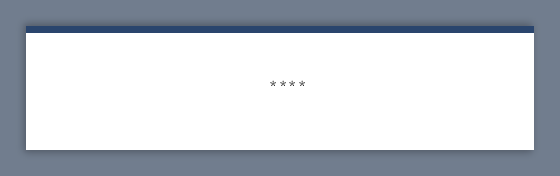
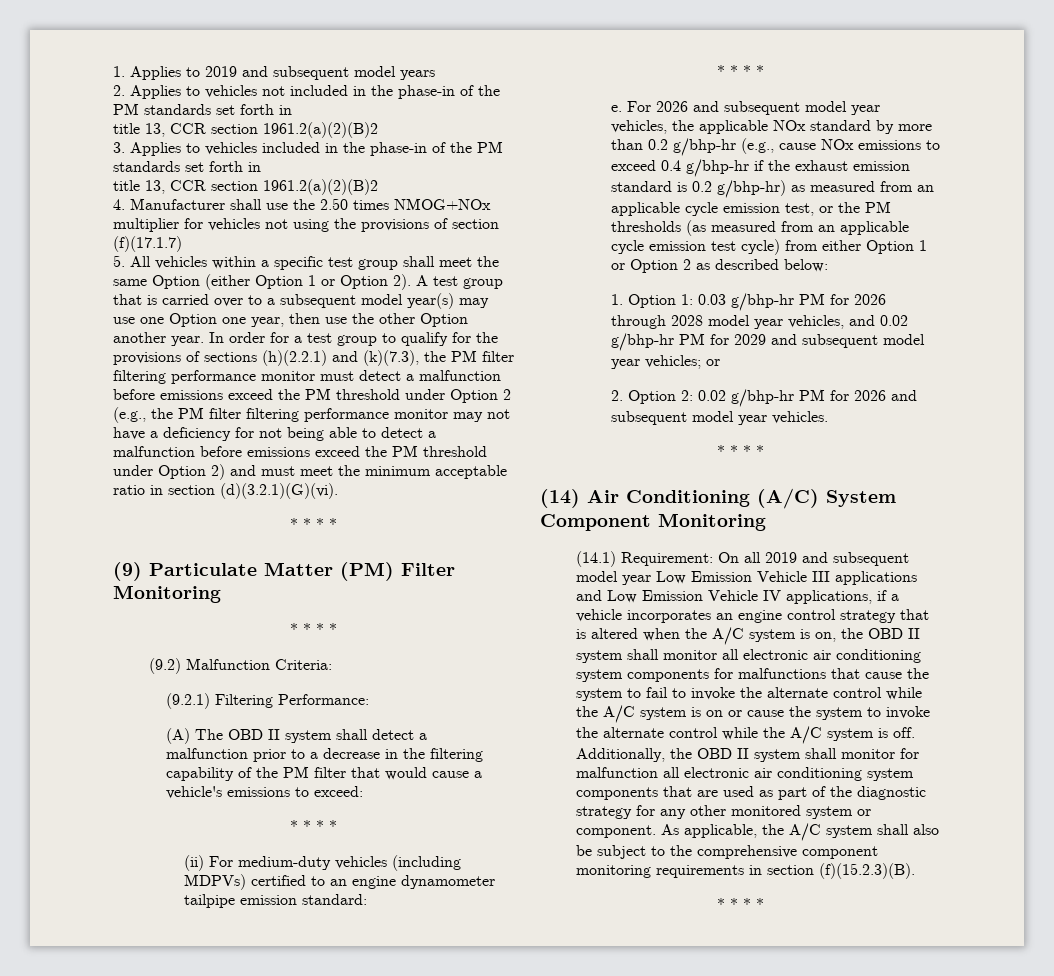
+ 1. Applies to 2019 and subsequent model years
+ 2. Applies to vehicles not included in the phase-in of the PM standards set forth in
+ title 13, CCR section 1961.2(a)(2)(B)2
+ 3. Applies to vehicles included in the phase-in of the PM standards set forth in
+ title 13, CCR section 1961.2(a)(2)(B)2
+ 4. Manufacturer shall use the 2.50 times NMOG+NOx multiplier for vehicles not using the provisions of section (f)(17.1.7)
+ 5. All vehicles within a specific test group shall meet the same Option (either Option 1 or Option 2). A test group that is carried over to a subsequent model year(s) may use one Option one year, then use the other Option another year. In order for a test group to qualify for the provisions of sections (h)(2.2.1) and (k)(7.3), the PM filter filtering performance monitor must detect a malfunction before emissions exceed the PM threshold under Option 2 (e.g., the PM filter filtering performance monitor may not have a deficiency for not being able to detect a malfunction before emissions exceed the PM threshold under Option 2) and must meet the minimum acceptable ratio in section (d)(3.2.1)(G)(vi).
+ * * * *
+ (9) Particulate Matter (PM) Filter Monitoring
+ * * * *
+ (9.2) Malfunction Criteria:
+ (9.2.1) Filtering Performance:
+ (A) The OBD II system shall detect a malfunction prior to a decrease in the filtering capability of the PM filter that would cause a vehicle's emissions to exceed:
+ * * * *
+ (ii) For medium-duty vehicles (including MDPVs) certified to an engine dynamometer tailpipe emission standard:
+ * * * *
+ e. For 2026 and subsequent model year vehicles, the applicable NOx standard by more than 0.2 g/bhp-hr (e.g., cause NOx emissions to exceed 0.4 g/bhp-hr if the exhaust emission standard is 0.2 g/bhp-hr) as measured from an applicable cycle emission test, or the PM thresholds (as measured from an applicable cycle emission test cycle) from either Option 1 or Option 2 as described below:
+ 1. Option 1: 0.03 g/bhp-hr PM for 2026 through 2028 model year vehicles, and 0.02 g/bhp-hr PM for 2029 and subsequent model year vehicles; or
+ 2. Option 2: 0.02 g/bhp-hr PM for 2026 and subsequent model year vehicles.
+ * * * *
+ (14) Air Conditioning (A/C) System Component Monitoring
+ (14.1) Requirement: On all 2019 and subsequent model year Low Emission Vehicle III applications and Low Emission Vehicle IV applications, if a vehicle incorporates an engine control strategy that is altered when the A/C system is on, the OBD II system shall monitor all electronic air conditioning system components for malfunctions that cause the system to fail to invoke the alternate control while the A/C system is on or cause the system to invoke the alternate control while the A/C system is off. Additionally, the OBD II system shall monitor for malfunction all electronic air conditioning system components that are used as part of the diagnostic strategy for any other monitored system or component. As applicable, the A/C system shall also be subject to the comprehensive component monitoring requirements in section (f)(15.2.3)(B).

